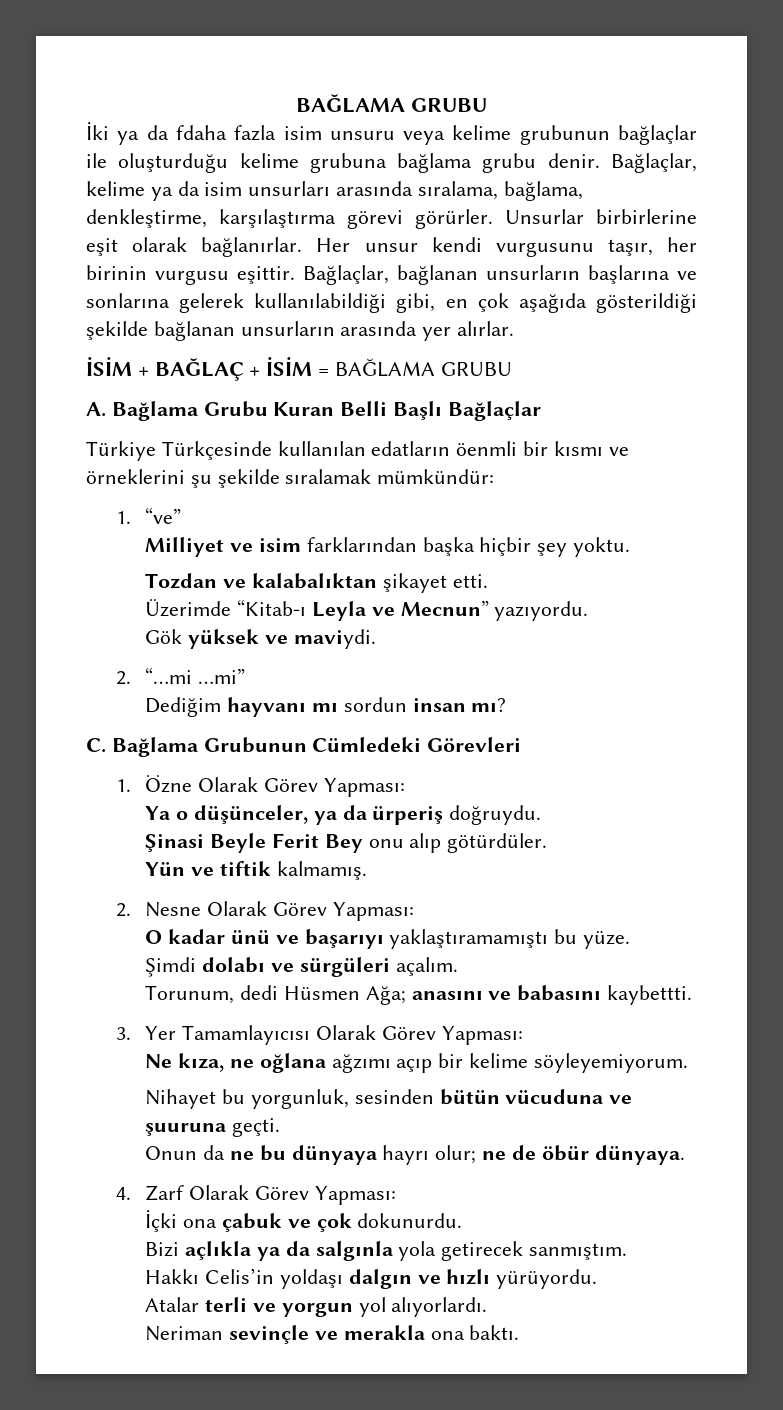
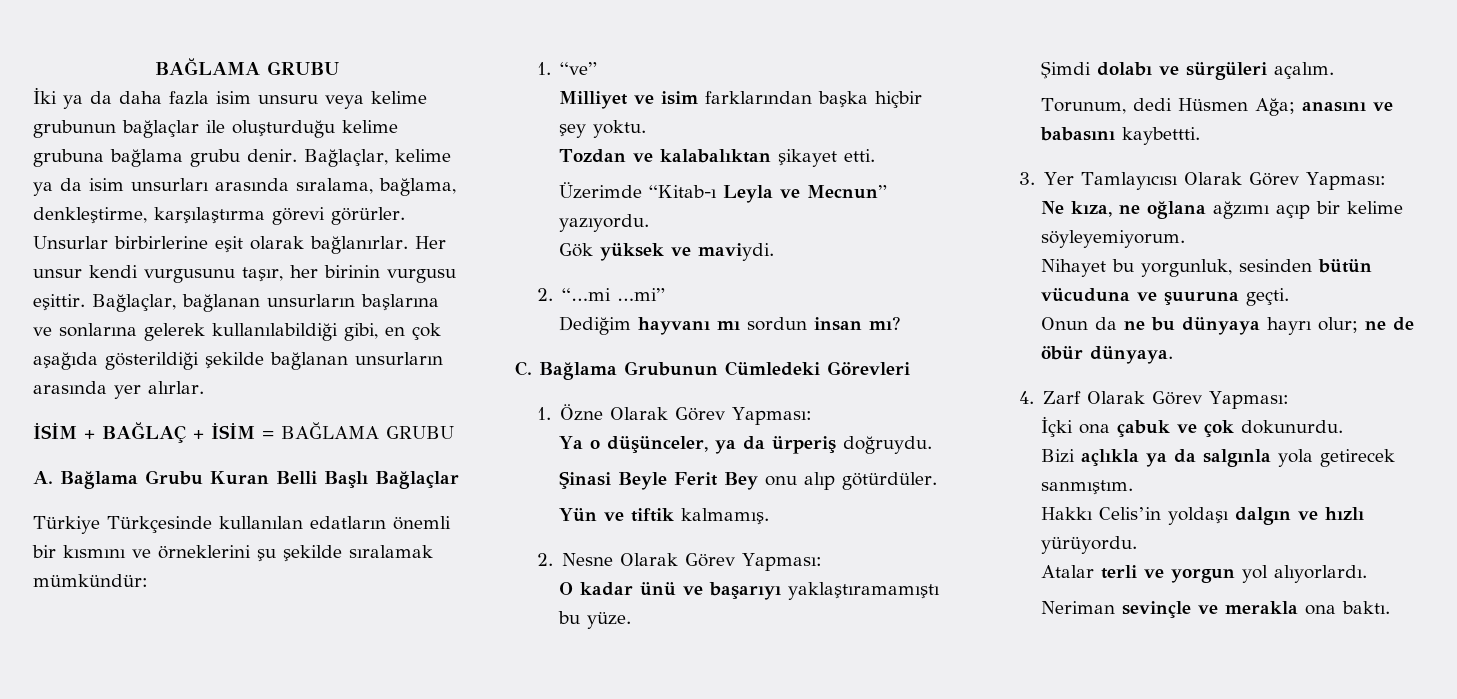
- İki ya da fdaha fazla isim unsuru veya kelime grubunun bağlaçlar ile oluşturduğu kelime grubuna bağlama grubu denir.
+ İki ya da daha fazla isim unsuru veya kelime grubunun bağlaçlar ile oluşturduğu kelime grubuna bağlama grubu denir.
- Türkiye Türkçesinde kullanılan edatların öenmli bir kısmı ve örneklerini şu şekilde sıralamak mümkündür:
+ Türkiye Türkçesinde kullanılan edatların önemli bir kısmını ve örneklerini şu şekilde sıralamak mümkündür:
- 3. Yer Tamamlayıcısı Olarak Görev Yapması:
+ 3. Yer Tamlayıcısı Olarak Görev Yapması:

